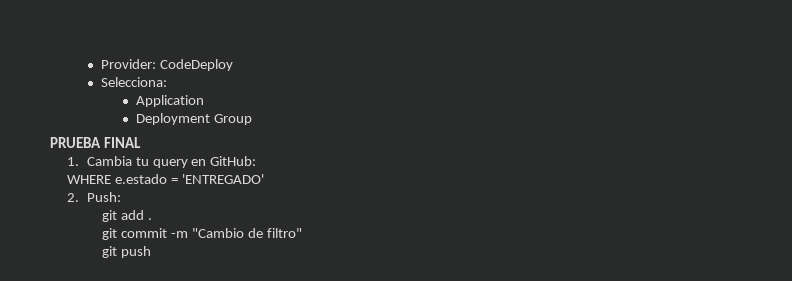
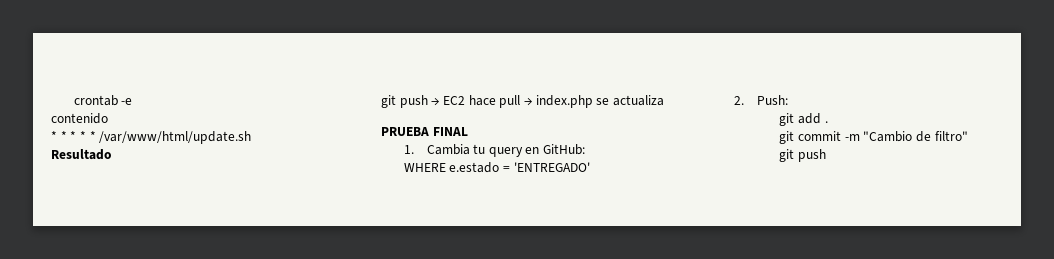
- Provider: CodeDeploy
- Selecciona:
- Application
- Deployment Group
+ crontab -e
+ contenido
+ * * * * * /var/www/html/update.sh
+ Resultado
+ git push → EC2 hace pull → index.php se actualiza

